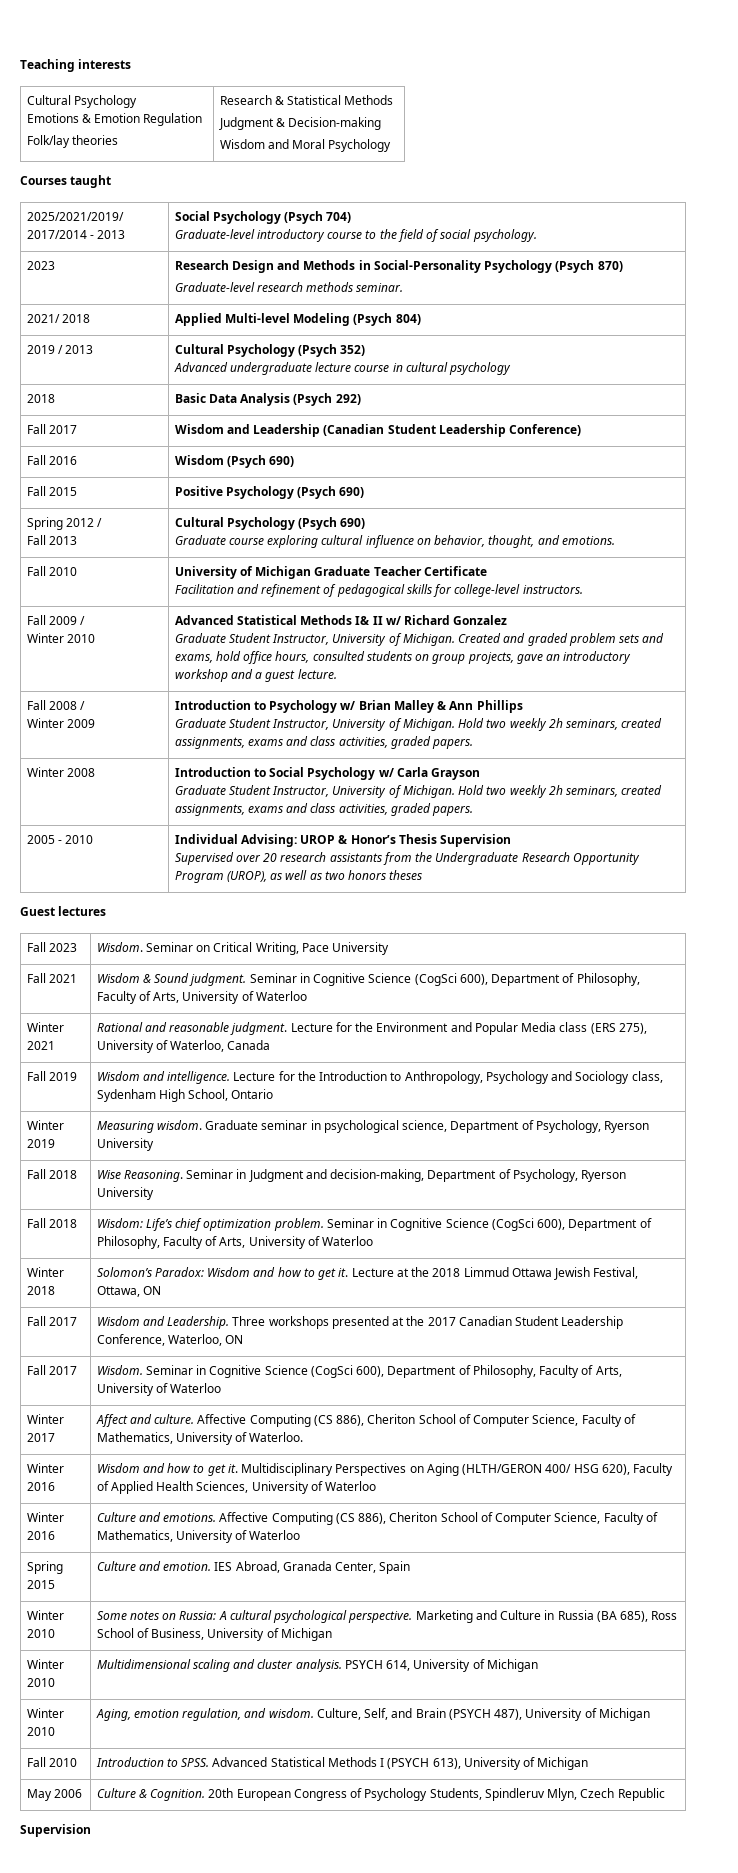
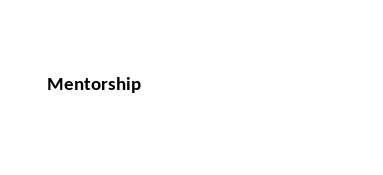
- Teaching interests
- Cultural Psychology
- Emotions & Emotion Regulation
- Folk/lay theories | Research & Statistical Methods
- Judgment & Decision-making
- Wisdom and Moral Psychology
- Courses taught
- 2025/2021/2019/ 2017/2014 - 2013 | Social Psychology (Psych 704)
- Graduate-level introductory course to the field of social psychology.
- 2023 | Research Design and Methods in Social-Personality Psychology (Psych 870)
- Graduate-level research methods seminar.
- 2021/ 2018 | Applied Multi-level Modeling (Psych 804)
- 2019 / 2013 | Cultural Psychology (Psych 352)
- Advanced undergraduate lecture course in cultural psychology
- 2018 | Basic Data Analysis (Psych 292)
- Fall 2017 | Wisdom and Leadership (Canadian Student Leadership Conference)
- Fall 2016 | Wisdom (Psych 690)
- Fall 2015 | Positive Psychology (Psych 690)
- Spring 2012 /
- Fall 2013 | Cultural Psychology (Psych 690)
- Graduate course exploring cultural influence on behavior, thought, and emotions.
- Fall 2010 | University of Michigan Graduate Teacher Certificate
- Facilitation and refinement of pedagogical skills for college-level instructors.
- Fall 2009 /
- Winter 2010 | Advanced Statistical Methods I& II w/ Richard Gonzalez
- Graduate Student Instructor, University of Michigan. Created and graded problem sets and exams, hold office hours, consulted students on group projects, gave an introductory workshop and a guest lecture.
- Fall 2008 /
- Winter 2009 | Introduction to Psychology w/ Brian Malley & Ann Phillips
- Graduate Student Instructor, University of Michigan. Hold two weekly 2h seminars, created assignments, exams and class activities, graded papers.
- Winter 2008 | Introduction to Social Psychology w/ Carla Grayson
- Graduate Student Instructor, University of Michigan. Hold two weekly 2h seminars, created assignments, exams and class activities, graded papers.
- 2005 - 2010 | Individual Advising: UROP & Honor’s Thesis Supervision
- Supervised over 20 research assistants from the Undergraduate Research Opportunity Program (UROP), as well as two honors theses
- Guest lectures
- Fall 2023 | Wisdom. Seminar on Critical Writing, Pace University
- Fall 2021 | Wisdom & Sound judgment. Seminar in Cognitive Science (CogSci 600), Department of Philosophy, Faculty of Arts, University of Waterloo
- Winter 2021 | Rational and reasonable judgment. Lecture for the Environment and Popular Media class (ERS 275), University of Waterloo, Canada
- Fall 2019 | Wisdom and intelligence. Lecture for the Introduction to Anthropology, Psychology and Sociology class, Sydenham High School, Ontario
- Winter 2019 | Measuring wisdom. Graduate seminar in psychological science, Department of Psychology, Ryerson University
- Fall 2018 | Wise Reasoning. Seminar in Judgment and decision-making, Department of Psychology, Ryerson University
- Fall 2018 | Wisdom: Life’s chief optimization problem. Seminar in Cognitive Science (CogSci 600), Department of Philosophy, Faculty of Arts, University of Waterloo
- Winter 2018 | Solomon’s Paradox: Wisdom and how to get it. Lecture at the 2018 Limmud Ottawa Jewish Festival, Ottawa, ON
- Fall 2017 | Wisdom and Leadership. Three workshops presented at the 2017 Canadian Student Leadership Conference, Waterloo, ON
- Fall 2017 | Wisdom. Seminar in Cognitive Science (CogSci 600), Department of Philosophy, Faculty of Arts, University of Waterloo
- Winter 2017 | Affect and culture. Affective Computing (CS 886), Cheriton School of Computer Science, Faculty of Mathematics, University of Waterloo.
- Winter 2016 | Wisdom and how to get it. Multidisciplinary Perspectives on Aging (HLTH/GERON 400/ HSG 620), Faculty of Applied Health Sciences, University of Waterloo
- Winter 2016 | Culture and emotions. Affective Computing (CS 886), Cheriton School of Computer Science, Faculty of Mathematics, University of Waterloo
- Spring 2015 | Culture and emotion. IES Abroad, Granada Center, Spain
- Winter 2010 | Some notes on Russia: A cultural psychological perspective. Marketing and Culture in Russia (BA 685), Ross School of Business, University of Michigan
- Winter 2010 | Multidimensional scaling and cluster analysis. PSYCH 614, University of Michigan
- Winter 2010 | Aging, emotion regulation, and wisdom. Culture, Self, and Brain (PSYCH 487), University of Michigan
- Fall 2010 | Introduction to SPSS. Advanced Statistical Methods I (PSYCH 613), University of Michigan
- May 2006 | Culture & Cognition. 20th European Congress of Psychology Students, Spindleruv Mlyn, Czech Republic
- Supervision
+ Mentorship

